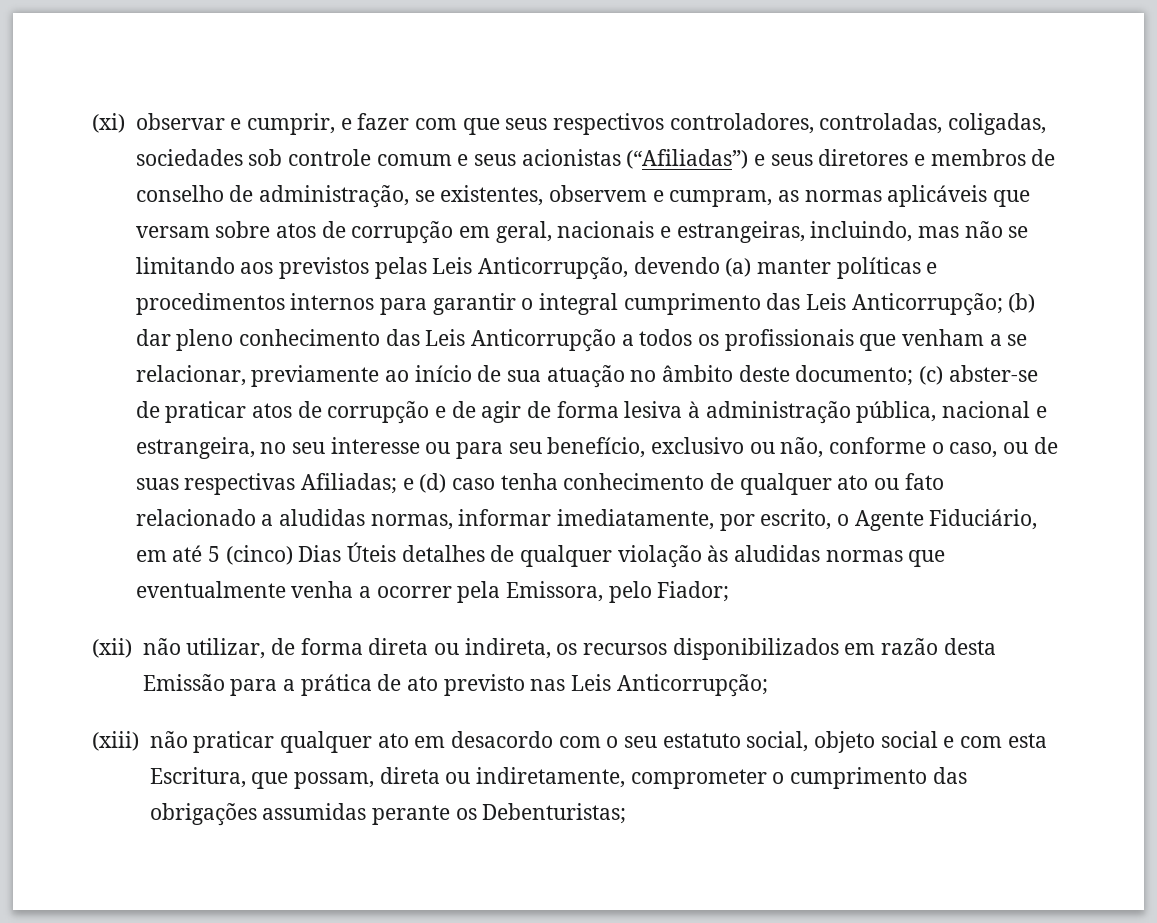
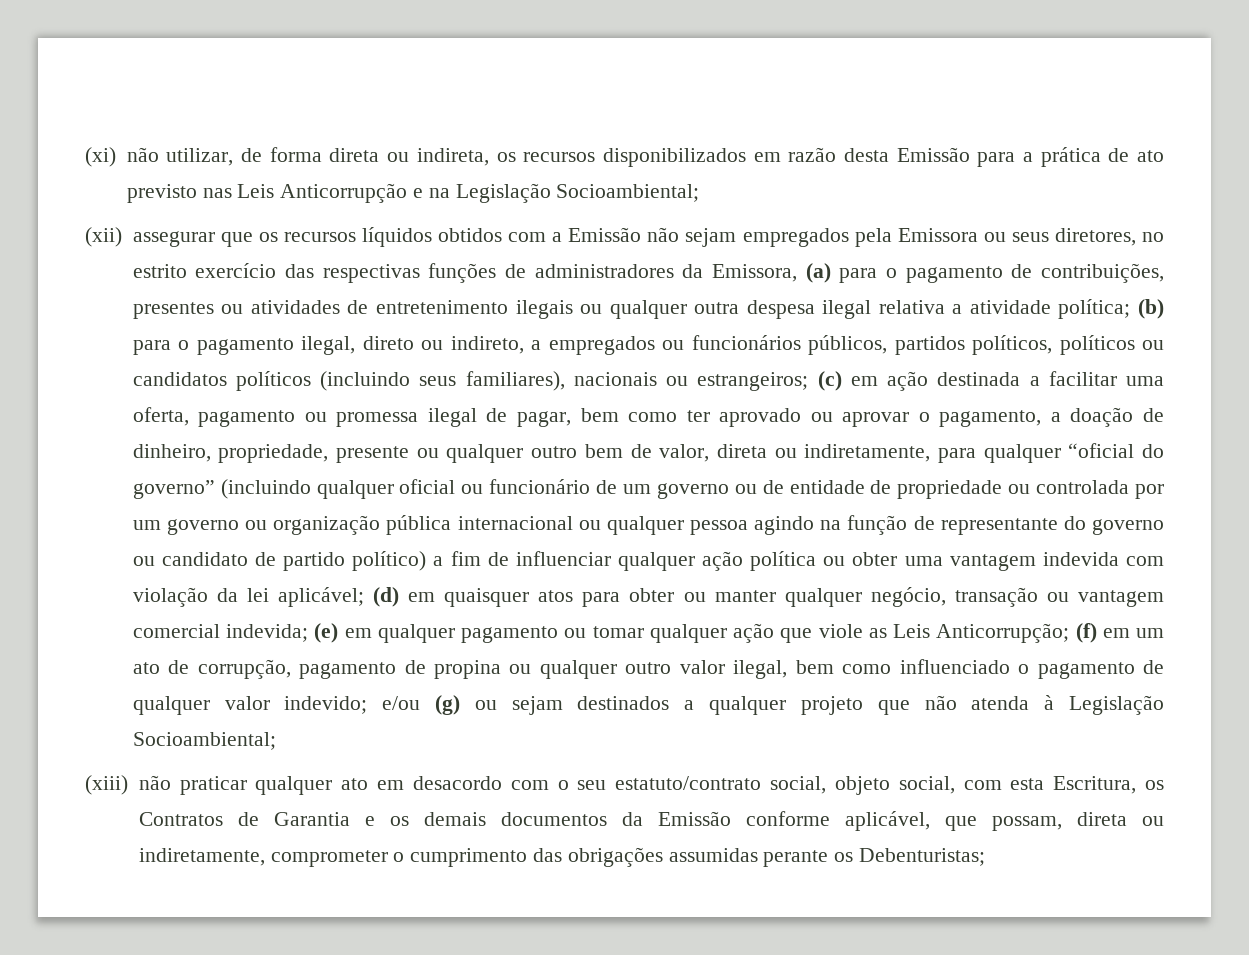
- (xi) observar e cumprir, e fazer com que seus respectivos controladores, controladas, coligadas, sociedades sob controle comum e seus acionistas (“Afiliadas”) e seus diretores e membros de conselho de administração, se existentes, observem e cumpram, as normas aplicáveis que versam sobre atos de corrupção em geral, nacionais e estrangeiras, incluindo, mas não se limitando aos previstos pelas Leis Anticorrupção, devendo (a) manter políticas e procedimentos internos para garantir o integral cumprimento das Leis Anticorrupção; (b) dar pleno conhecimento das Leis Anticorrupção a todos os profissionais que venham a se relacionar, previamente ao início de sua atuação no âmbito deste documento; (c) abster-se de praticar atos de corrupção e de agir de forma lesiva à administração pública, nacional e estrangeira, no seu interesse ou para seu benefício, exclusivo ou não, conforme o caso, ou de suas respectivas Afiliadas; e (d) caso tenha conhecimento de qualquer ato ou fato relacionado a aludidas normas, informar imediatamente, por escrito, o Agente Fiduciário, em até 5 (cinco) Dias Úteis detalhes de qualquer violação às aludidas normas que eventualmente venha a ocorrer pela Emissora, pelo Fiador;
- (xii) não utilizar, de forma direta ou indireta, os recursos disponibilizados em razão desta Emissão para a prática de ato previsto nas Leis Anticorrupção;
+ (xi) não utilizar, de forma direta ou indireta, os recursos disponibilizados em razão desta Emissão para a prática de ato previsto nas Leis Anticorrupção e na Legislação Socioambiental;
+ (xii) assegurar que os recursos líquidos obtidos com a Emissão não sejam empregados pela Emissora ou seus diretores, no estrito exercício das respectivas funções de administradores da Emissora, (a) para o pagamento de contribuições, presentes ou atividades de entretenimento ilegais ou qualquer outra despesa ilegal relativa a atividade política; (b) para o pagamento ilegal, direto ou indireto, a empregados ou funcionários públicos, partidos políticos, políticos ou candidatos políticos (incluindo seus familiares), nacionais ou estrangeiros; (c) em ação destinada a facilitar uma oferta, pagamento ou promessa ilegal de pagar, bem como ter aprovado ou aprovar o pagamento, a doação de dinheiro, propriedade, presente ou qualquer outro bem de valor, direta ou indiretamente, para qualquer “oficial do governo” (incluindo qualquer oficial ou funcionário de um governo ou de entidade de propriedade ou controlada por um governo ou organização pública internacional ou qualquer pessoa agindo na função de representante do governo ou candidato de partido político) a fim de influenciar qualquer ação política ou obter uma vantagem indevida com violação da lei aplicável; (d) em quaisquer atos para obter ou manter qualquer negócio, transação ou vantagem comercial indevida; (e) em qualquer pagamento ou tomar qualquer ação que viole as Leis Anticorrupção; (f) em um ato de corrupção, pagamento de propina ou qualquer outro valor ilegal, bem como influenciado o pagamento de qualquer valor indevido; e/ou (g) ou sejam destinados a qualquer projeto que não atenda à Legislação Socioambiental;
- (xiii) não praticar qualquer ato em desacordo com o seu estatuto social, objeto social e com esta Escritura, que possam, direta ou indiretamente, comprometer o cumprimento das obrigações assumidas perante os Debenturistas;
+ (xiii) não praticar qualquer ato em desacordo com o seu estatuto/contrato social, objeto social, com esta Escritura, os Contratos de Garantia e os demais documentos da Emissão conforme aplicável, que possam, direta ou indiretamente, comprometer o cumprimento das obrigações assumidas perante os Debenturistas;

